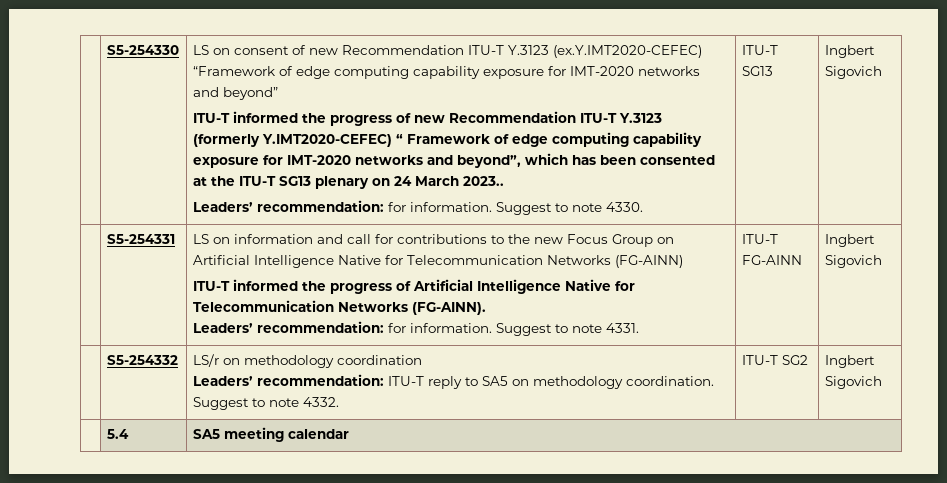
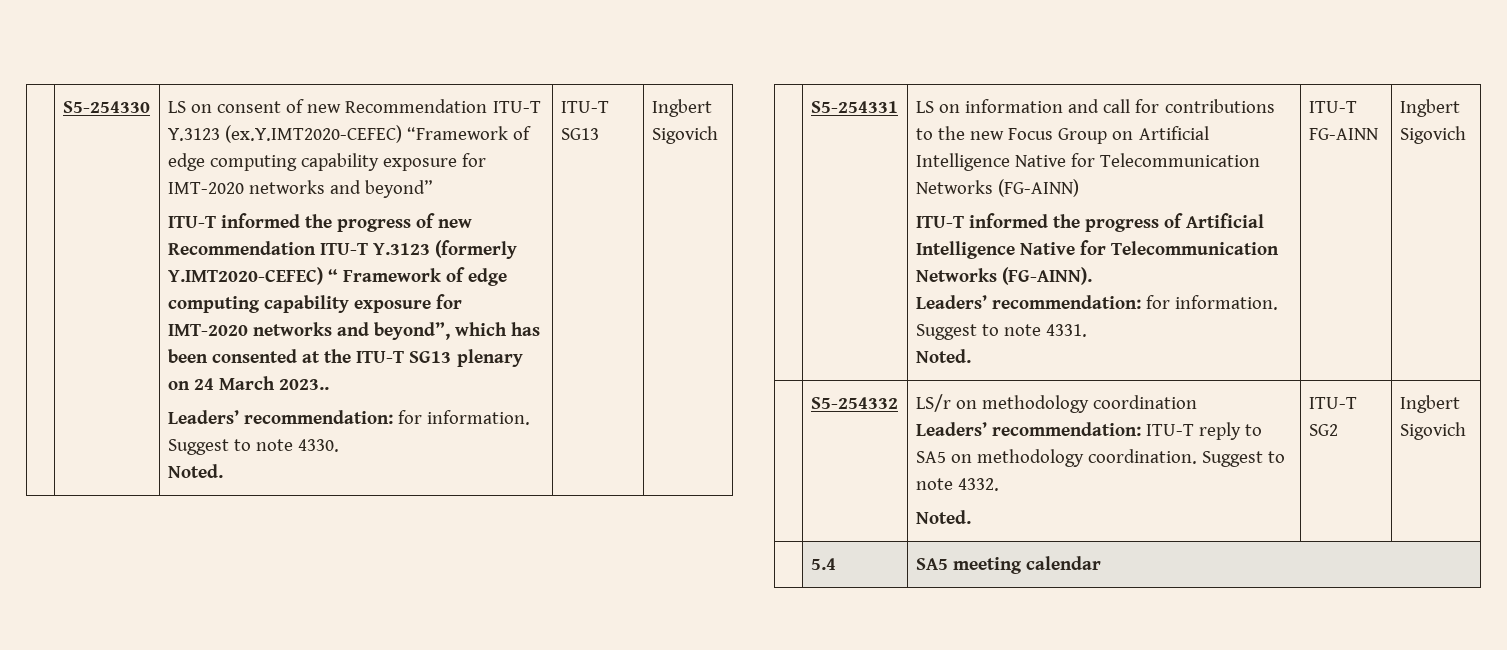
  Suggest to note 4330.
+ Noted.
  Suggest to note 4331.
+ Noted.
  | S5-254332 | LS/r on methodology coordination
- Leaders’ recommendation: ITU-T reply to SA5 on methodology coordination. Suggest to note 4332. | ITU-T SG2 | Ingbert Sigovich
+ Leaders’ recommendation: ITU-T reply to SA5 on methodology coordination. Suggest to note 4332.
+ Noted. | ITU-T SG2 | Ingbert Sigovich

